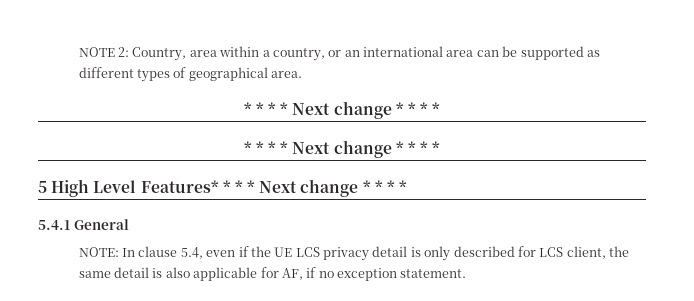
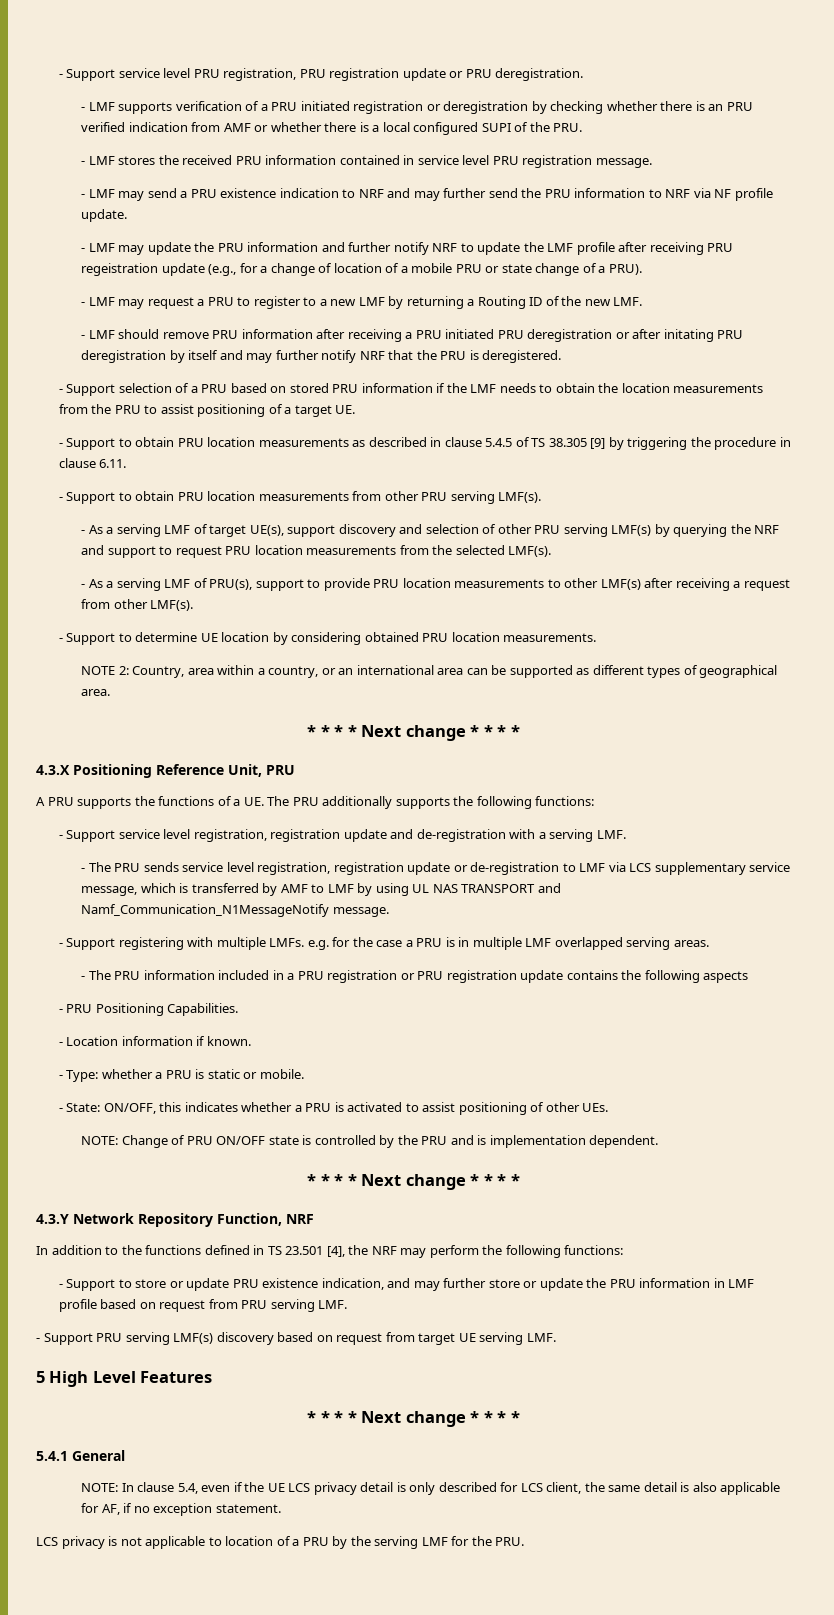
+ - Support service level PRU registration, PRU registration update or PRU deregistration.
+ - LMF supports verification of a PRU initiated registration or deregistration by checking whether there is an PRU verified indication from AMF or whether there is a local configured SUPI of the PRU.
+ - LMF stores the received PRU information contained in service level PRU registration message.
+ - LMF may send a PRU existence indication to NRF and may further send the PRU information to NRF via NF profile update.
+ - LMF may update the PRU information and further notify NRF to update the LMF profile after receiving PRU regeistration update (e.g., for a change of location of a mobile PRU or state change of a PRU).
+ - LMF may request a PRU to register to a new LMF by returning a Routing ID of the new LMF.
+ - LMF should remove PRU information after receiving a PRU initiated PRU deregistration or after initating PRU deregistration by itself and may further notify NRF that the PRU is deregistered.
+ - Support selection of a PRU based on stored PRU information if the LMF needs to obtain the location measurements from the PRU to assist positioning of a target UE.
+ - Support to obtain PRU location measurements as described in clause 5.4.5 of TS 38.305 [9] by triggering the procedure in clause 6.11.
+ - Support to obtain PRU location measurements from other PRU serving LMF(s).
+ - As a serving LMF of target UE(s), support discovery and selection of other PRU serving LMF(s) by querying the NRF and support to request PRU location measurements from the selected LMF(s).
+ - As a serving LMF of PRU(s), support to provide PRU location measurements to other LMF(s) after receiving a request from other LMF(s).
+ - Support to determine UE location by considering obtained PRU location measurements.
+ 4.3.X Positioning Reference Unit, PRU
+ A PRU supports the functions of a UE. The PRU additionally supports the following functions:
+ - Support service level registration, registration update and de-registration with a serving LMF.
+ - The PRU sends service level registration, registration update or de-registration to LMF via LCS supplementary service message, which is transferred by AMF to LMF by using UL NAS TRANSPORT and Namf_Communication_N1MessageNotify message.
+ - Support registering with multiple LMFs. e.g. for the case a PRU is in multiple LMF overlapped serving areas.
+ - The PRU information included in a PRU registration or PRU registration update contains the following aspects
+ - PRU Positioning Capabilities.
+ - Location information if known.
+ - Type: whether a PRU is static or mobile.
+ - State: ON/OFF, this indicates whether a PRU is activated to assist positioning of other UEs.
+ NOTE: Change of PRU ON/OFF state is controlled by the PRU and is implementation dependent.
+ 4.3.Y Network Repository Function, NRF
+ In addition to the functions defined in TS 23.501 [4], the NRF may perform the following functions:
+ - Support to store or update PRU existence indication, and may further store or update the PRU information in LMF profile based on request from PRU serving LMF.
+ - Support PRU serving LMF(s) discovery based on request from target UE serving LMF.
- 5 High Level Features* * * * Next change * * * *
+ 5 High Level Features
+ * * * * Next change * * * *
+ LCS privacy is not applicable to location of a PRU by the serving LMF for the PRU.

